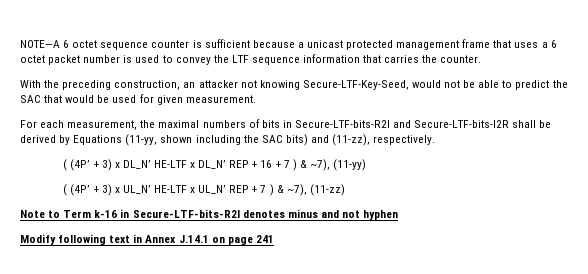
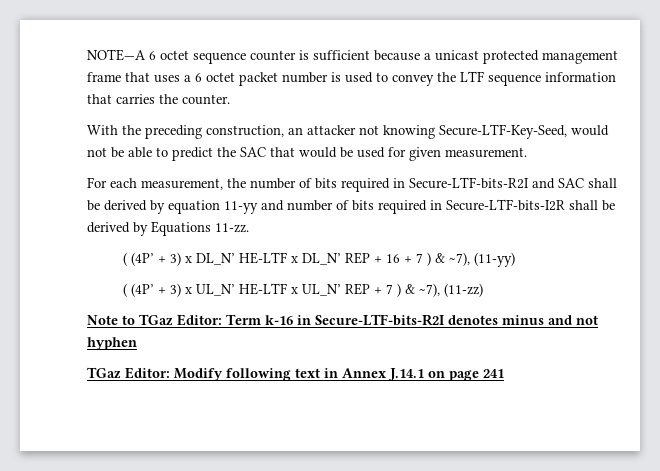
- For each measurement, the maximal numbers of bits in Secure-LTF-bits-R2I and Secure-LTF-bits-I2R shall be derived by Equations (11-yy, shown including the SAC bits) and (11-zz), respectively.
+ For each measurement, the number of bits required in Secure-LTF-bits-R2I and SAC shall be derived by equation 11-yy and number of bits required in Secure-LTF-bits-I2R shall be derived by Equations 11-zz.
- Note to Term k-16 in Secure-LTF-bits-R2I denotes minus and not hyphen
+ Note to TGaz Editor: Term k-16 in Secure-LTF-bits-R2I denotes minus and not hyphen
- Modify following text in Annex J.14.1 on page 241
+ TGaz Editor: Modify following text in Annex J.14.1 on page 241

